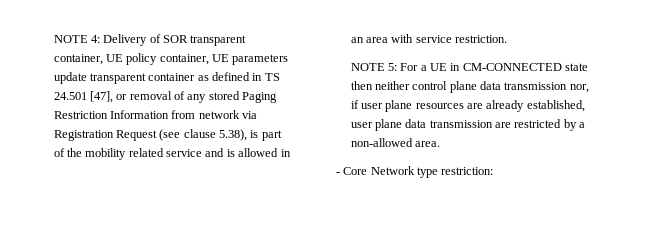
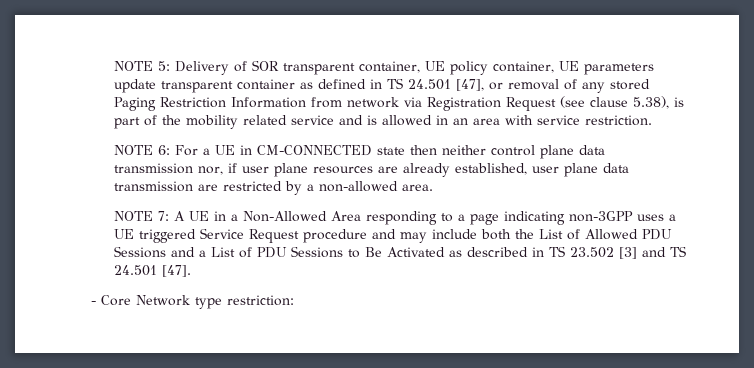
- NOTE 4: Delivery of SOR transparent container, UE policy container, UE parameters update transparent container as defined in TS 24.501 [47], or removal of any stored Paging Restriction Information from network via Registration Request (see clause 5.38), is part of the mobility related service and is allowed in an area with service restriction.
+ NOTE 5: Delivery of SOR transparent container, UE policy container, UE parameters update transparent container as defined in TS 24.501 [47], or removal of any stored Paging Restriction Information from network via Registration Request (see clause 5.38), is part of the mobility related service and is allowed in an area with service restriction.
- NOTE 5: For a UE in CM-CONNECTED state then neither control plane data transmission nor, if user plane resources are already established, user plane data transmission are restricted by a non-allowed area.
+ NOTE 6: For a UE in CM-CONNECTED state then neither control plane data transmission nor, if user plane resources are already established, user plane data transmission are restricted by a non-allowed area.
+ NOTE 7: A UE in a Non-Allowed Area responding to a page indicating non-3GPP uses a UE triggered Service Request procedure and may include both the List of Allowed PDU Sessions and a List of PDU Sessions to Be Activated as described in TS 23.502 [3] and TS 24.501 [47].

